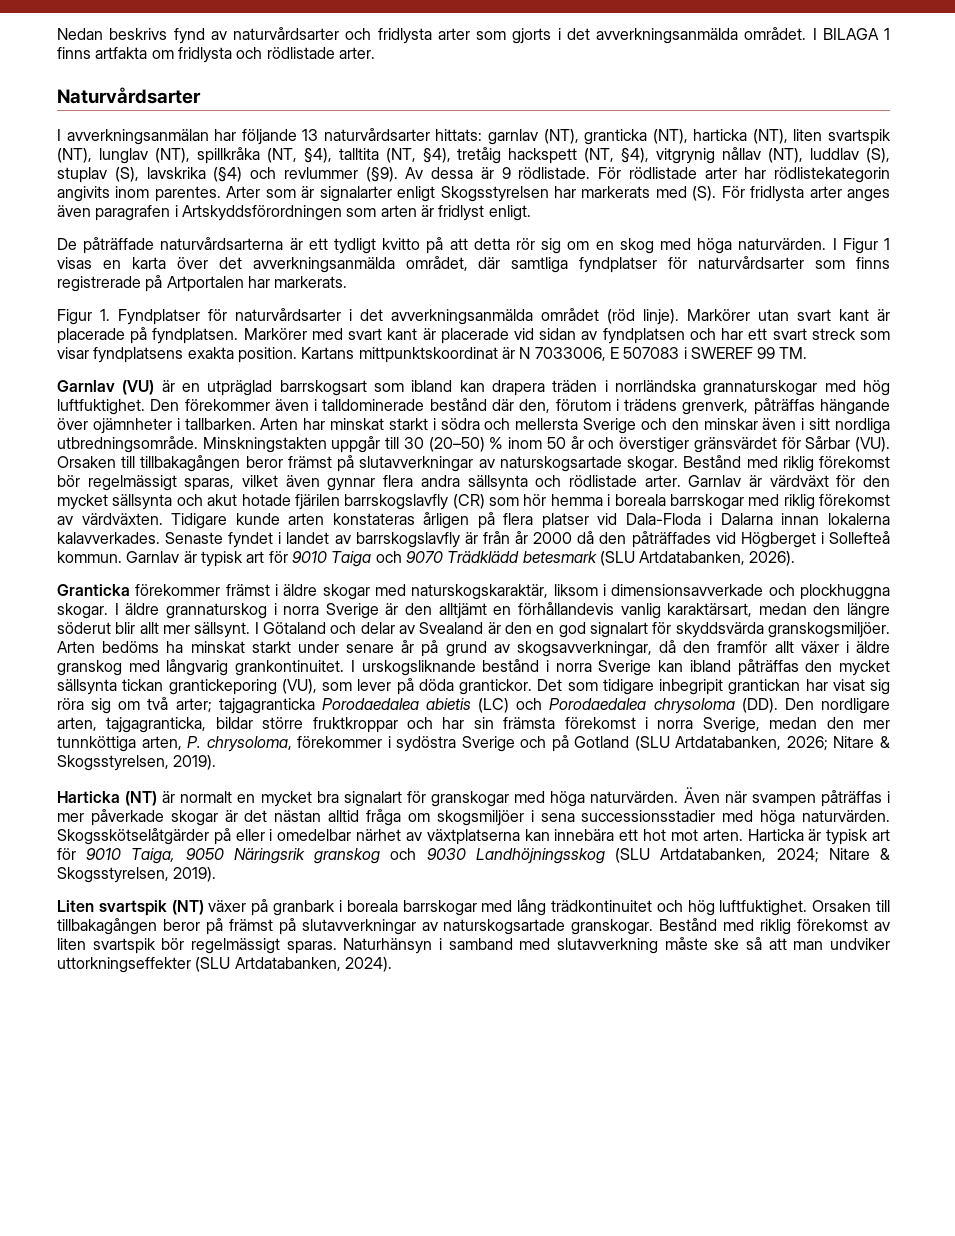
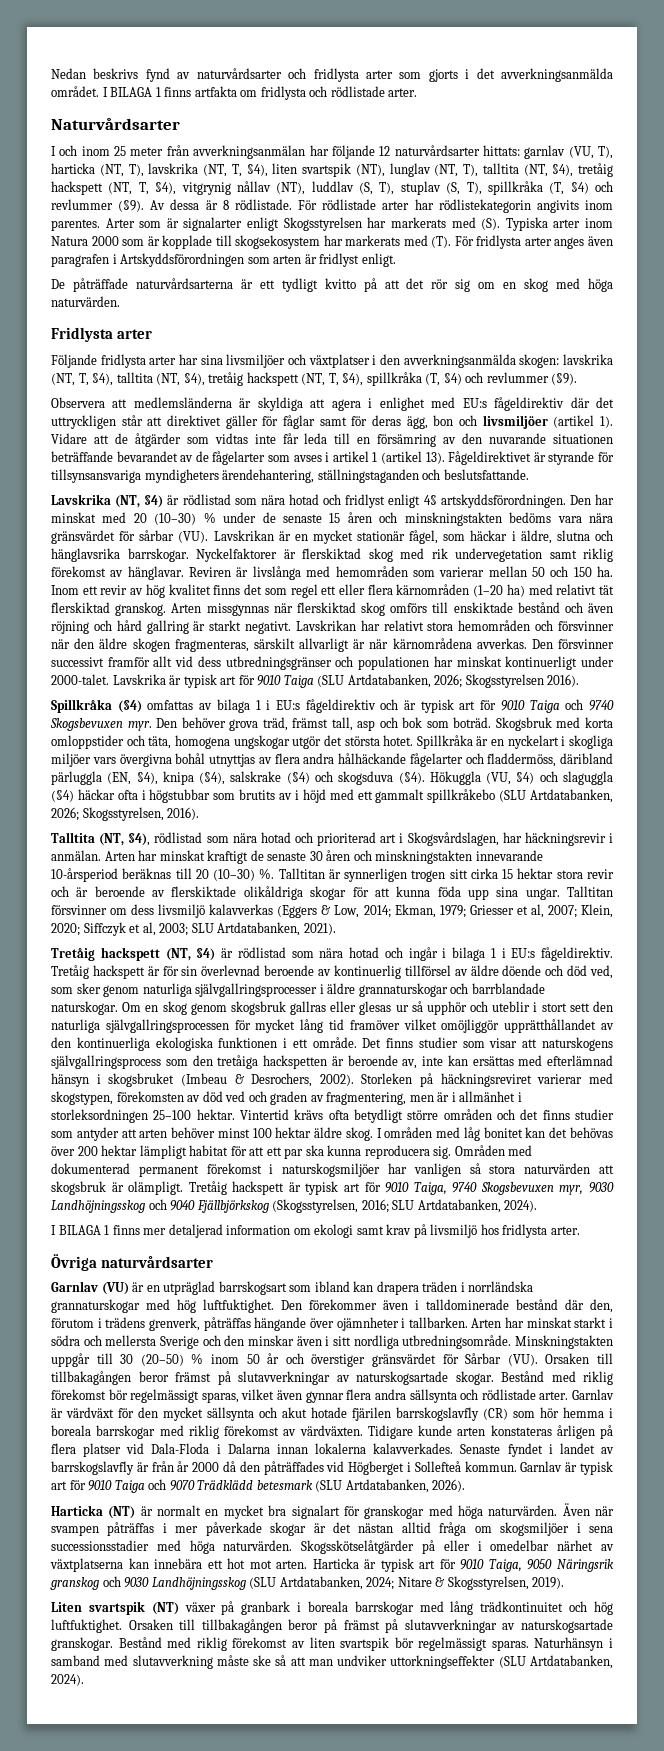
- I avverkningsanmälan har följande 13 naturvårdsarter hittats: garnlav (NT), granticka (NT), harticka (NT), liten svartspik (NT), lunglav (NT), spillkråka (NT, §4), talltita (NT, §4), tretåig hackspett (NT, §4), vitgrynig nållav (NT), luddlav (S), stuplav (S), lavskrika (§4) och revlummer (§9).
+ I och inom 25 meter från avverkningsanmälan har följande 12 naturvårdsarter hittats: garnlav (VU, T), harticka (NT, T), lavskrika (NT, T, §4), liten svartspik (NT), lunglav (NT, T), talltita (NT, §4), tretåig hackspett (NT, T, §4), vitgrynig nållav (NT), luddlav (S, T), stuplav (S, T), spillkråka (T, §4) och revlummer (§9).
- Av dessa är 9 rödlistade.
+ Av dessa är 8 rödlistade.
- Arter som är signalarter enligt Skogsstyrelsen har markerats med (S). För fridlysta arter anges även paragrafen i Artskyddsförordningen som arten är fridlyst enligt.
+ Arter som är signalarter enligt Skogsstyrelsen har markerats med (S). Typiska arter inom Natura 2000 som är kopplade till skogsekosystem har markerats med (T). För fridlysta arter anges även paragrafen i Artskyddsförordningen som arten är fridlyst enligt.
- De påträffade naturvårdsarterna är ett tydligt kvitto på att detta rör sig om en skog med höga naturvärden. I Figur 1 visas en karta över det avverkningsanmälda området, där samtliga fyndplatser för naturvårdsarter som finns registrerade på Artportalen har markerats.
- Figur 1. Fyndplatser för naturvårdsarter i det avverkningsanmälda området (röd linje). Markörer utan svart kant är placerade på fyndplatsen. Markörer med svart kant är placerade vid sidan av fyndplatsen och har ett svart streck som visar fyndplatsens exakta position. Kartans mittpunktskoordinat är N 7033006, E 507083 i SWEREF 99 TM.
+ De påträffade naturvårdsarterna är ett tydligt kvitto på att det rör sig om en skog med höga naturvärden.
+ Fridlysta arter
+ Följande fridlysta arter har sina livsmiljöer och växtplatser i den avverkningsanmälda skogen: lavskrika (NT, T, §4), talltita (NT, §4), tretåig hackspett (NT, T, §4), spillkråka (T, §4) och revlummer (§9).
+ Observera att medlemsländerna är skyldiga att agera i enlighet med EU:s fågeldirektiv där det uttryckligen står att direktivet gäller för fåglar samt för deras ägg, bon och livsmiljöer (artikel 1). Vidare att de åtgärder som vidtas inte får leda till en försämring av den nuvarande situationen beträffande bevarandet av de fågelarter som avses i artikel 1 (artikel 13). Fågeldirektivet är styrande för tillsynsansvariga myndigheters ärendehantering, ställningstaganden och beslutsfattande.
+ Lavskrika (NT, §4) är rödlistad som nära hotad och fridlyst enligt 4§ artskyddsförordningen. Den har minskat med 20 (10–30) % under de senaste 15 åren och minskningstakten bedöms vara nära gränsvärdet för sårbar (VU). Lavskrikan är en mycket stationär fågel, som häckar i äldre, slutna och hänglavsrika barrskogar. Nyckelfaktorer är flerskiktad skog med rik undervegetation samt riklig förekomst av hänglavar. Reviren är livslånga med hemområden som varierar mellan 50 och 150 ha. Inom ett revir av hög kvalitet finns det som regel ett eller flera kärnområden (1–20 ha) med relativt tät flerskiktad granskog. Arten missgynnas när flerskiktad skog omförs till enskiktade bestånd och även röjning och hård gallring är starkt negativt. Lavskrikan har relativt stora hemområden och försvinner när den äldre skogen fragmenteras, särskilt allvarligt är när kärnområdena avverkas. Den försvinner successivt framför allt vid dess utbredningsgränser och populationen har minskat kontinuerligt under 2000-talet. Lavskrika är typisk art för 9010 Taiga (SLU Artdatabanken, 2026; Skogsstyrelsen 2016).
+ Spillkråka (§4) omfattas av bilaga 1 i EU:s fågeldirektiv och är typisk art för 9010 Taiga och 9740 Skogsbevuxen myr. Den behöver grova träd, främst tall, asp och bok som boträd. Skogsbruk med korta omloppstider och täta, homogena ungskogar utgör det största hotet. Spillkråka är en nyckelart i skogliga miljöer vars övergivna bohål utnyttjas av flera andra hålhäckande fågelarter och fladdermöss, däribland pärluggla (EN, §4), knipa (§4), salskrake (§4) och skogsduva (§4). Hökuggla (VU, §4) och slaguggla (§4) häckar ofta i högstubbar som brutits av i höjd med ett gammalt spillkråkebo (SLU Artdatabanken, 2026; Skogsstyrelsen, 2016).
+ Talltita (NT, §4), rödlistad som nära hotad och prioriterad art i Skogsvårdslagen, har häckningsrevir i anmälan. Arten har minskat kraftigt de senaste 30 åren och minskningstakten innevarande 10-årsperiod beräknas till 20 (10–30) %. Talltitan är synnerligen trogen sitt cirka 15 hektar stora revir och är beroende av flerskiktade olikåldriga skogar för att kunna föda upp sina ungar. Talltitan försvinner om dess livsmiljö kalavverkas (Eggers & Low, 2014; Ekman, 1979; Griesser et al, 2007; Klein, 2020; Siffczyk et al, 2003; SLU Artdatabanken, 2021).
+ Tretåig hackspett (NT, §4) är rödlistad som nära hotad och ingår i bilaga 1 i EU:s fågeldirektiv. Tretåig hackspett är för sin överlevnad beroende av kontinuerlig tillförsel av äldre döende och död ved, som sker genom naturliga självgallringsprocesser i äldre grannaturskogar och barrblandade naturskogar. Om en skog genom skogsbruk gallras eller glesas ur så upphör och uteblir i stort sett den naturliga självgallringsprocessen för mycket lång tid framöver vilket omöjliggör upprätthållandet av den kontinuerliga ekologiska funktionen i ett område. Det finns studier som visar att naturskogens självgallringsprocess som den tretåiga hackspetten är beroende av, inte kan ersättas med efterlämnad hänsyn i skogsbruket (Imbeau & Desrochers, 2002). Storleken på häckningsreviret varierar med skogstypen, förekomsten av död ved och graden av fragmentering, men är i allmänhet i storleksordningen 25–100 hektar. Vintertid krävs ofta betydligt större områden och det finns studier som antyder att arten behöver minst 100 hektar äldre skog. I områden med låg bonitet kan det behövas över 200 hektar lämpligt habitat för att ett par ska kunna reproducera sig. Områden med dokumenterad permanent förekomst i naturskogsmiljöer har vanligen så stora naturvärden att skogsbruk är olämpligt. Tretåig hackspett är typisk art för 9010 Taiga, 9740 Skogsbevuxen myr, 9030 Landhöjningsskog och 9040 Fjällbjörkskog (Skogsstyrelsen, 2016; SLU Artdatabanken, 2024).
+ I BILAGA 1 finns mer detaljerad information om ekologi samt krav på livsmiljö hos fridlysta arter.
+ Övriga naturvårdsarter
- Granticka förekommer främst i äldre skogar med naturskogskaraktär, liksom i dimensionsavverkade och plockhuggna skogar. I äldre grannaturskog i norra Sverige är den alltjämt en förhållandevis vanlig karaktärsart, medan den längre söderut blir allt mer sällsynt. I Götaland och delar av Svealand är den en god signalart för skyddsvärda granskogsmiljöer. Arten bedöms ha minskat starkt under senare år på grund av skogsavverkningar, då den framför allt växer i äldre granskog med långvarig grankontinuitet. I urskogsliknande bestånd i norra Sverige kan ibland påträffas den mycket sällsynta tickan grantickeporing (VU), som lever på döda grantickor. Det som tidigare inbegripit grantickan har visat sig röra sig om två arter; tajgagranticka Porodaedalea abietis (LC) och Porodaedalea chrysoloma (DD). Den nordligare arten, tajgagranticka, bildar större fruktkroppar och har sin främsta förekomst i norra Sverige, medan den mer tunnköttiga arten, P. chrysoloma, förekommer i sydöstra Sverige och på Gotland (SLU Artdatabanken, 2026; Nitare & Skogsstyrelsen, 2019).

